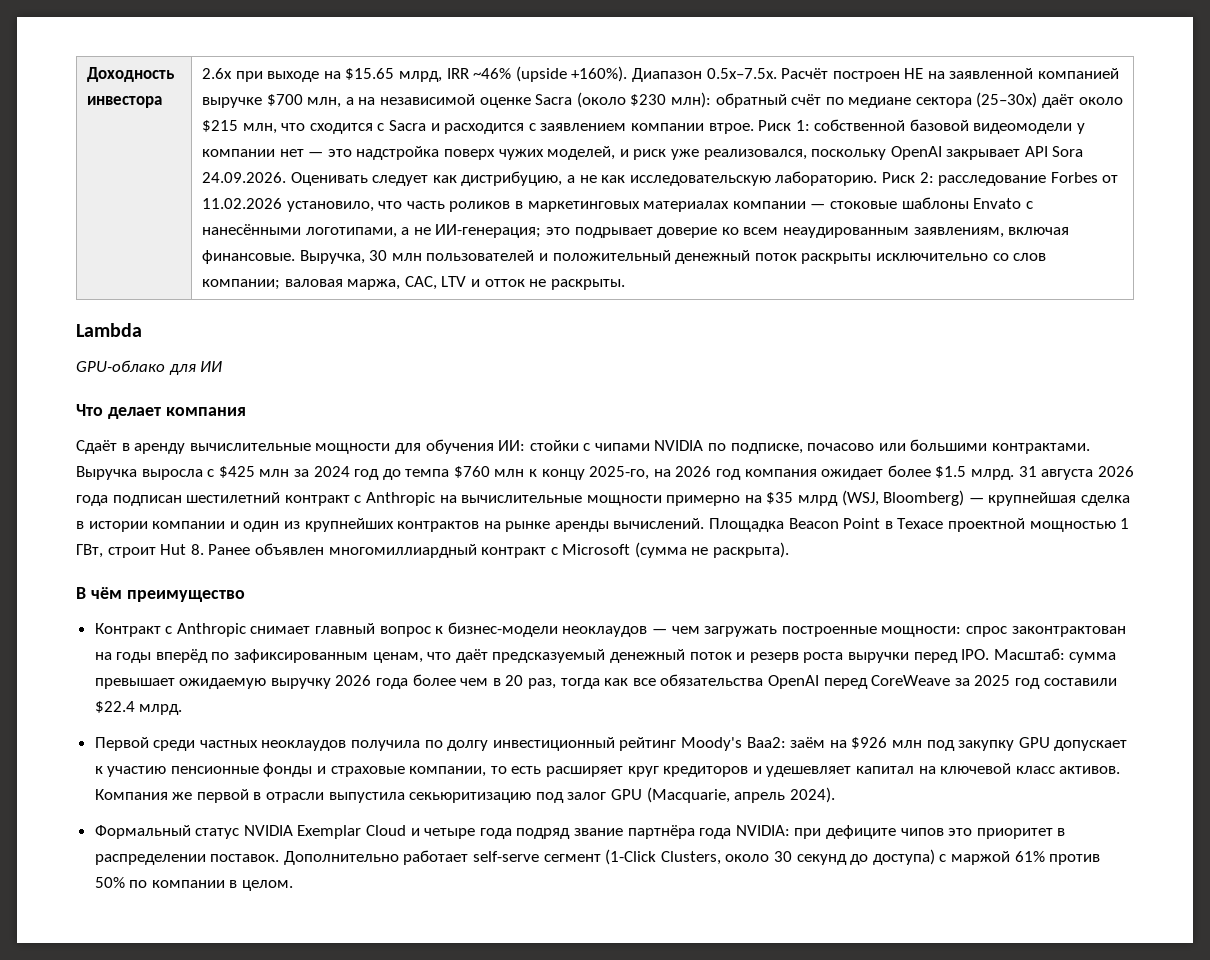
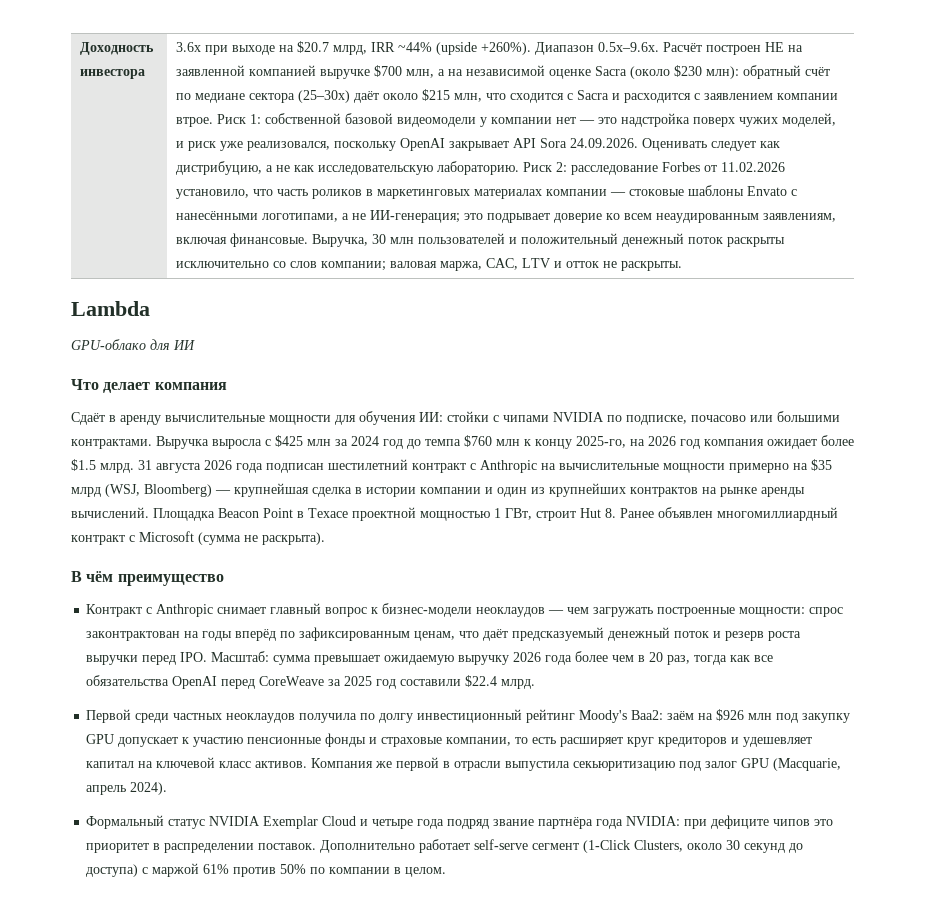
- 2.6x при выходе на $15.65 млрд, IRR ~46% (upside +160%). Диапазон 0.5x–7.5x. Расчёт построен НЕ на заявленной компанией выручке $700 млн, а на независимой оценке Sacra (около $230 млн): обратный счёт по медиане сектора (25–30x) даёт около $215 млн, что сходится с Sacra и расходится с заявлением компании втрое.
+ 3.6x при выходе на $20.7 млрд, IRR ~44% (upside +260%). Диапазон 0.5x–9.6x. Расчёт построен НЕ на заявленной компанией выручке $700 млн, а на независимой оценке Sacra (около $230 млн): обратный счёт по медиане сектора (25–30x) даёт около $215 млн, что сходится с Sacra и расходится с заявлением компании втрое.

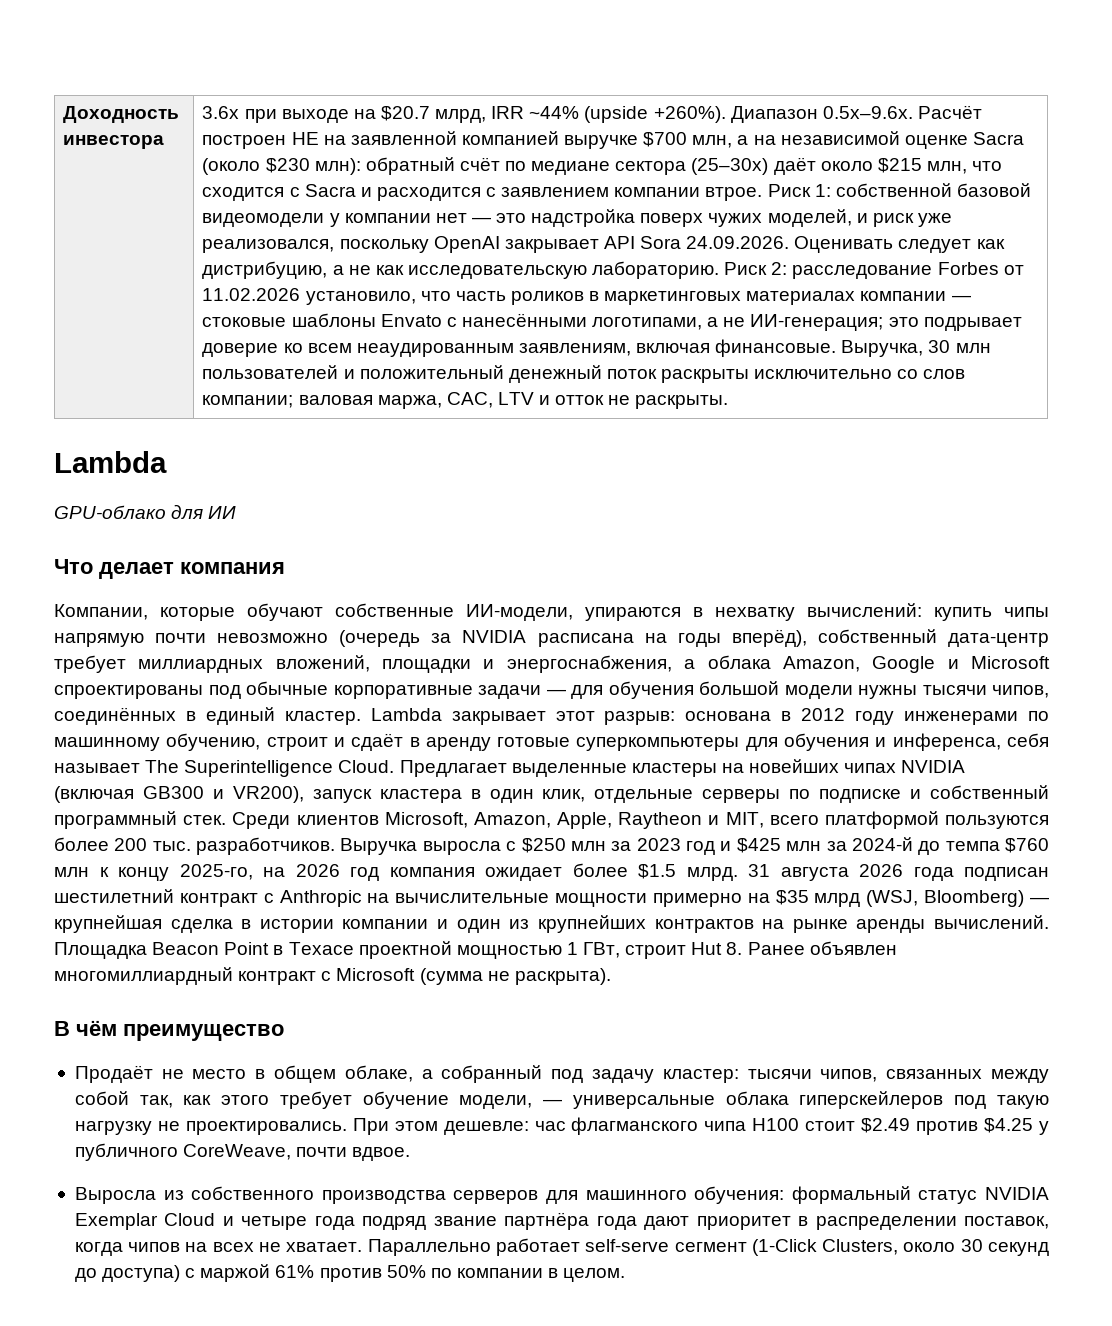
- Сдаёт в аренду вычислительные мощности для обучения ИИ: стойки с чипами NVIDIA по подписке, почасово или большими контрактами. Выручка выросла с $425 млн за 2024 год до темпа $760 млн к концу 2025-го, на 2026 год компания ожидает более $1.5 млрд. 31 августа 2026 года подписан шестилетний контракт с Anthropic на вычислительные мощности примерно на $35 млрд (WSJ, Bloomberg) — крупнейшая сделка в истории компании и один из крупнейших контрактов на рынке аренды вычислений.
+ Компании, которые обучают собственные ИИ-модели, упираются в нехватку вычислений: купить чипы напрямую почти невозможно (очередь за NVIDIA расписана на годы вперёд), собственный дата-центр требует миллиардных вложений, площадки и энергоснабжения, а облака Amazon, Google и Microsoft спроектированы под обычные корпоративные задачи — для обучения большой модели нужны тысячи чипов, соединённых в единый кластер. Lambda закрывает этот разрыв: основана в 2012 году инженерами по машинному обучению, строит и сдаёт в аренду готовые суперкомпьютеры для обучения и инференса, себя называет The Superintelligence Cloud. Предлагает выделенные кластеры на новейших чипах NVIDIA (включая GB300 и VR200), запуск кластера в один клик, отдельные серверы по подписке и собственный программный стек. Среди клиентов Microsoft, Amazon, Apple, Raytheon и MIT, всего платформой пользуются более 200 тыс. разработчиков. Выручка выросла с $250 млн за 2023 год и $425 млн за 2024-й до темпа $760 млн к концу 2025-го, на 2026 год компания ожидает более $1.5 млрд. 31 августа 2026 года подписан шестилетний контракт с Anthropic на вычислительные мощности примерно на $35 млрд (WSJ, Bloomberg) — крупнейшая сделка в истории компании и один из крупнейших контрактов на рынке аренды вычислений.
- Контракт с Anthropic снимает главный вопрос к бизнес-модели неоклаудов — чем загружать построенные мощности: спрос законтрактован на годы вперёд по зафиксированным ценам, что даёт предсказуемый денежный поток и резерв роста выручки перед IPO. Масштаб: сумма превышает ожидаемую выручку 2026 года более чем в 20 раз, тогда как все обязательства OpenAI перед CoreWeave за 2025 год составили $22.4 млрд.
- Первой среди частных неоклаудов получила по долгу инвестиционный рейтинг Moody's Baa2: заём на $926 млн под закупку GPU допускает к участию пенсионные фонды и страховые компании, то есть расширяет круг кредиторов и удешевляет капитал на ключевой класс активов. Компания же первой в отрасли выпустила секьюритизацию под залог GPU (Macquarie, апрель 2024).
- Формальный статус NVIDIA Exemplar Cloud и четыре года подряд звание партнёра года NVIDIA: при дефиците чипов это приоритет в распределении поставок. Дополнительно работает self-serve сегмент (1-Click Clusters, около 30 секунд до доступа) с маржой 61% против 50% по компании в целом.
+ Продаёт не место в общем облаке, а собранный под задачу кластер: тысячи чипов, связанных между собой так, как этого требует обучение модели, — универсальные облака гиперскейлеров под такую нагрузку не проектировались. При этом дешевле: час флагманского чипа H100 стоит $2.49 против $4.25 у публичного CoreWeave, почти вдвое.
+ Выросла из собственного производства серверов для машинного обучения: формальный статус NVIDIA Exemplar Cloud и четыре года подряд звание партнёра года дают приоритет в распределении поставок, когда чипов на всех не хватает. Параллельно работает self-serve сегмент (1-Click Clusters, около 30 секунд до доступа) с маржой 61% против 50% по компании в целом.

